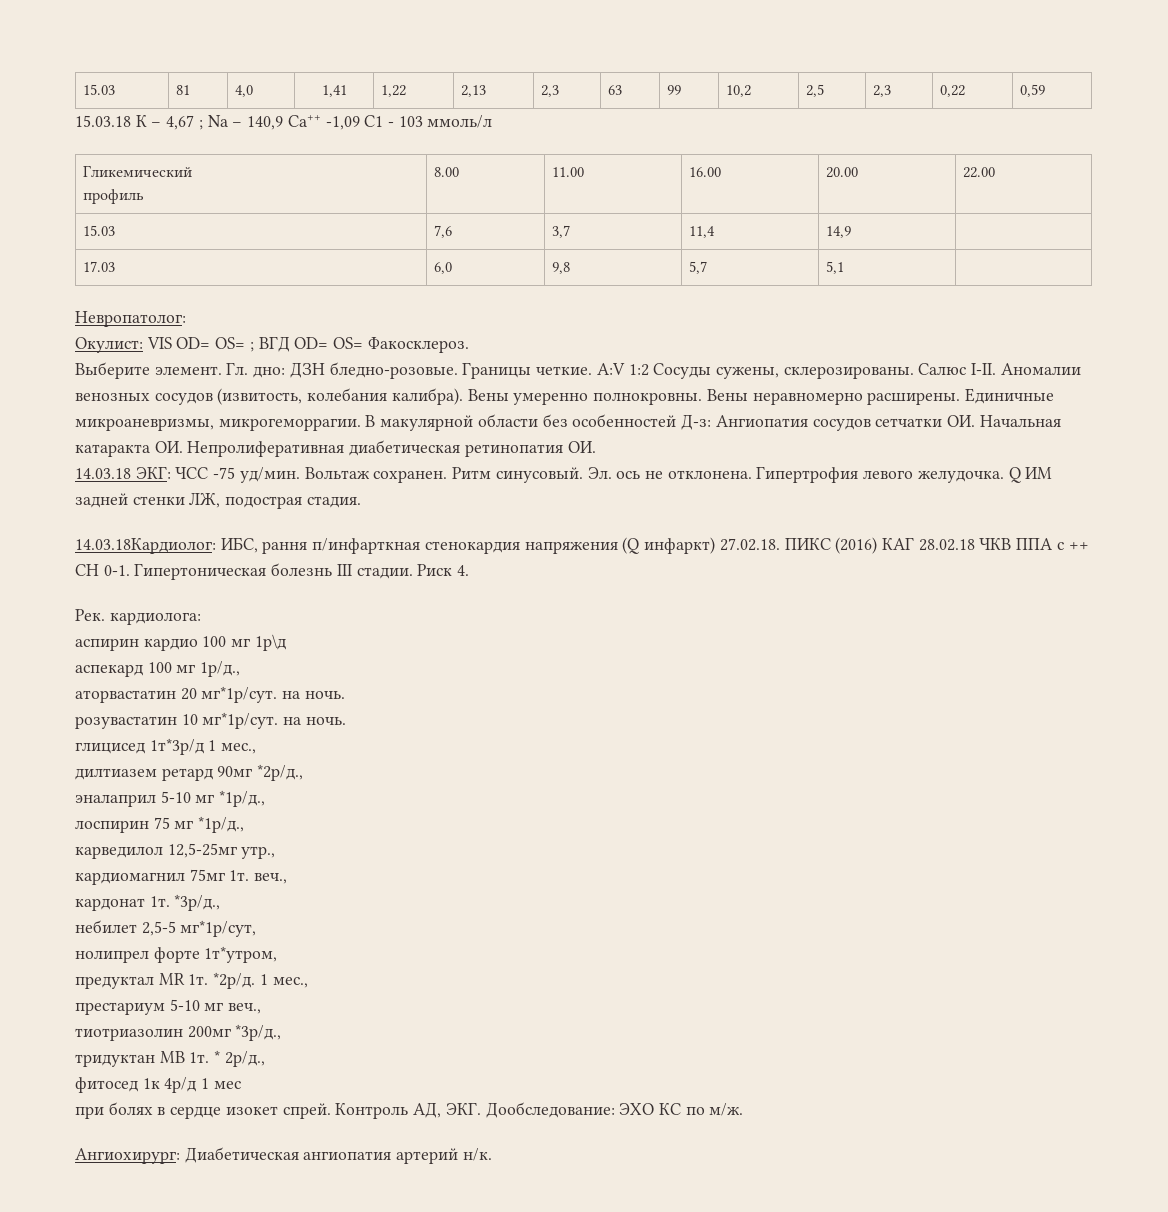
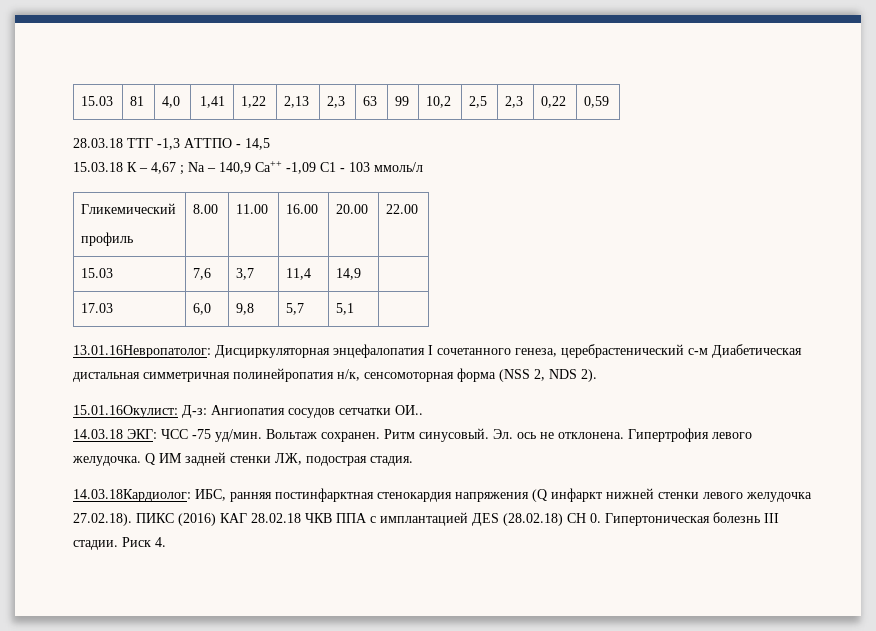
+ 28.03.18 ТТГ -1,3 АТТПО - 14,5
- Невропатолог:
- Окулист: VIS OD= OS= ; ВГД OD= OS= Факосклероз.
- Выберите элемент. Гл. дно: ДЗН бледно-розовые. Границы четкие. А:V 1:2 Сосуды сужены, склерозированы. Салюс I-II. Аномалии венозных сосудов (извитость, колебания калибра). Вены умеренно полнокровны. Вены неравномерно расширены. Единичные микроаневризмы, микрогеморрагии. В макулярной области без особенностей Д-з: Ангиопатия сосудов сетчатки ОИ. Начальная катаракта ОИ. Непролиферативная диабетическая ретинопатия ОИ.
+ 13.01.16Невропатолог: Дисциркуляторная энцефалопатия I сочетанного генеза, церебрастенический с-м Диабетическая дистальная симметричная полинейропатия н/к, сенсомоторная форма (NSS 2, NDS 2).
+ 15.01.16Окулист: Д-з: Ангиопатия сосудов сетчатки ОИ..
- 14.03.18Кардиолог: ИБС, рання п/инфарткная стенокардия напряжения (Q инфаркт) 27.02.18. ПИКС (2016) КАГ 28.02.18 ЧКВ ППА с ++ СН 0-1. Гипертоническая болезнь III стадии.
+ 14.03.18Кардиолог: ИБС, ранняя постинфарктная стенокардия напряжения (Q инфаркт нижней стенки левого желудочка 27.02.18). ПИКС (2016) КАГ 28.02.18 ЧКВ ППА с имплантацией ДЕS (28.02.18) СН 0. Гипертоническая болезнь III стадии.
- Рек. кардиолога:
- аспирин кардио 100 мг 1р\д
- аспекард 100 мг 1р/д.,
- аторвастатин 20 мг*1р/сут. на ночь.
- розувастатин 10 мг*1р/сут. на ночь.
- глицисед 1т*3р/д 1 мес.,
- дилтиазем ретард 90мг *2р/д.,
- эналаприл 5-10 мг *1р/д.,
- лоспирин 75 мг *1р/д.,
- карведилол 12,5-25мг утр.,
- кардиомагнил 75мг 1т. веч.,
- кардонат 1т. *3р/д.,
- небилет 2,5-5 мг*1р/сут,
- нолипрел форте 1т*утром,
- предуктал МR 1т. *2р/д. 1 мес.,
- престариум 5-10 мг веч.,
- тиотриазолин 200мг *3р/д.,
- тридуктан МВ 1т. * 2р/д.,
- фитосед 1к 4р/д 1 мес
- при болях в сердце изокет спрей. Контроль АД, ЭКГ. Дообследование: ЭХО КС по м/ж.
- Ангиохирург: Диабетическая ангиопатия артерий н/к.

